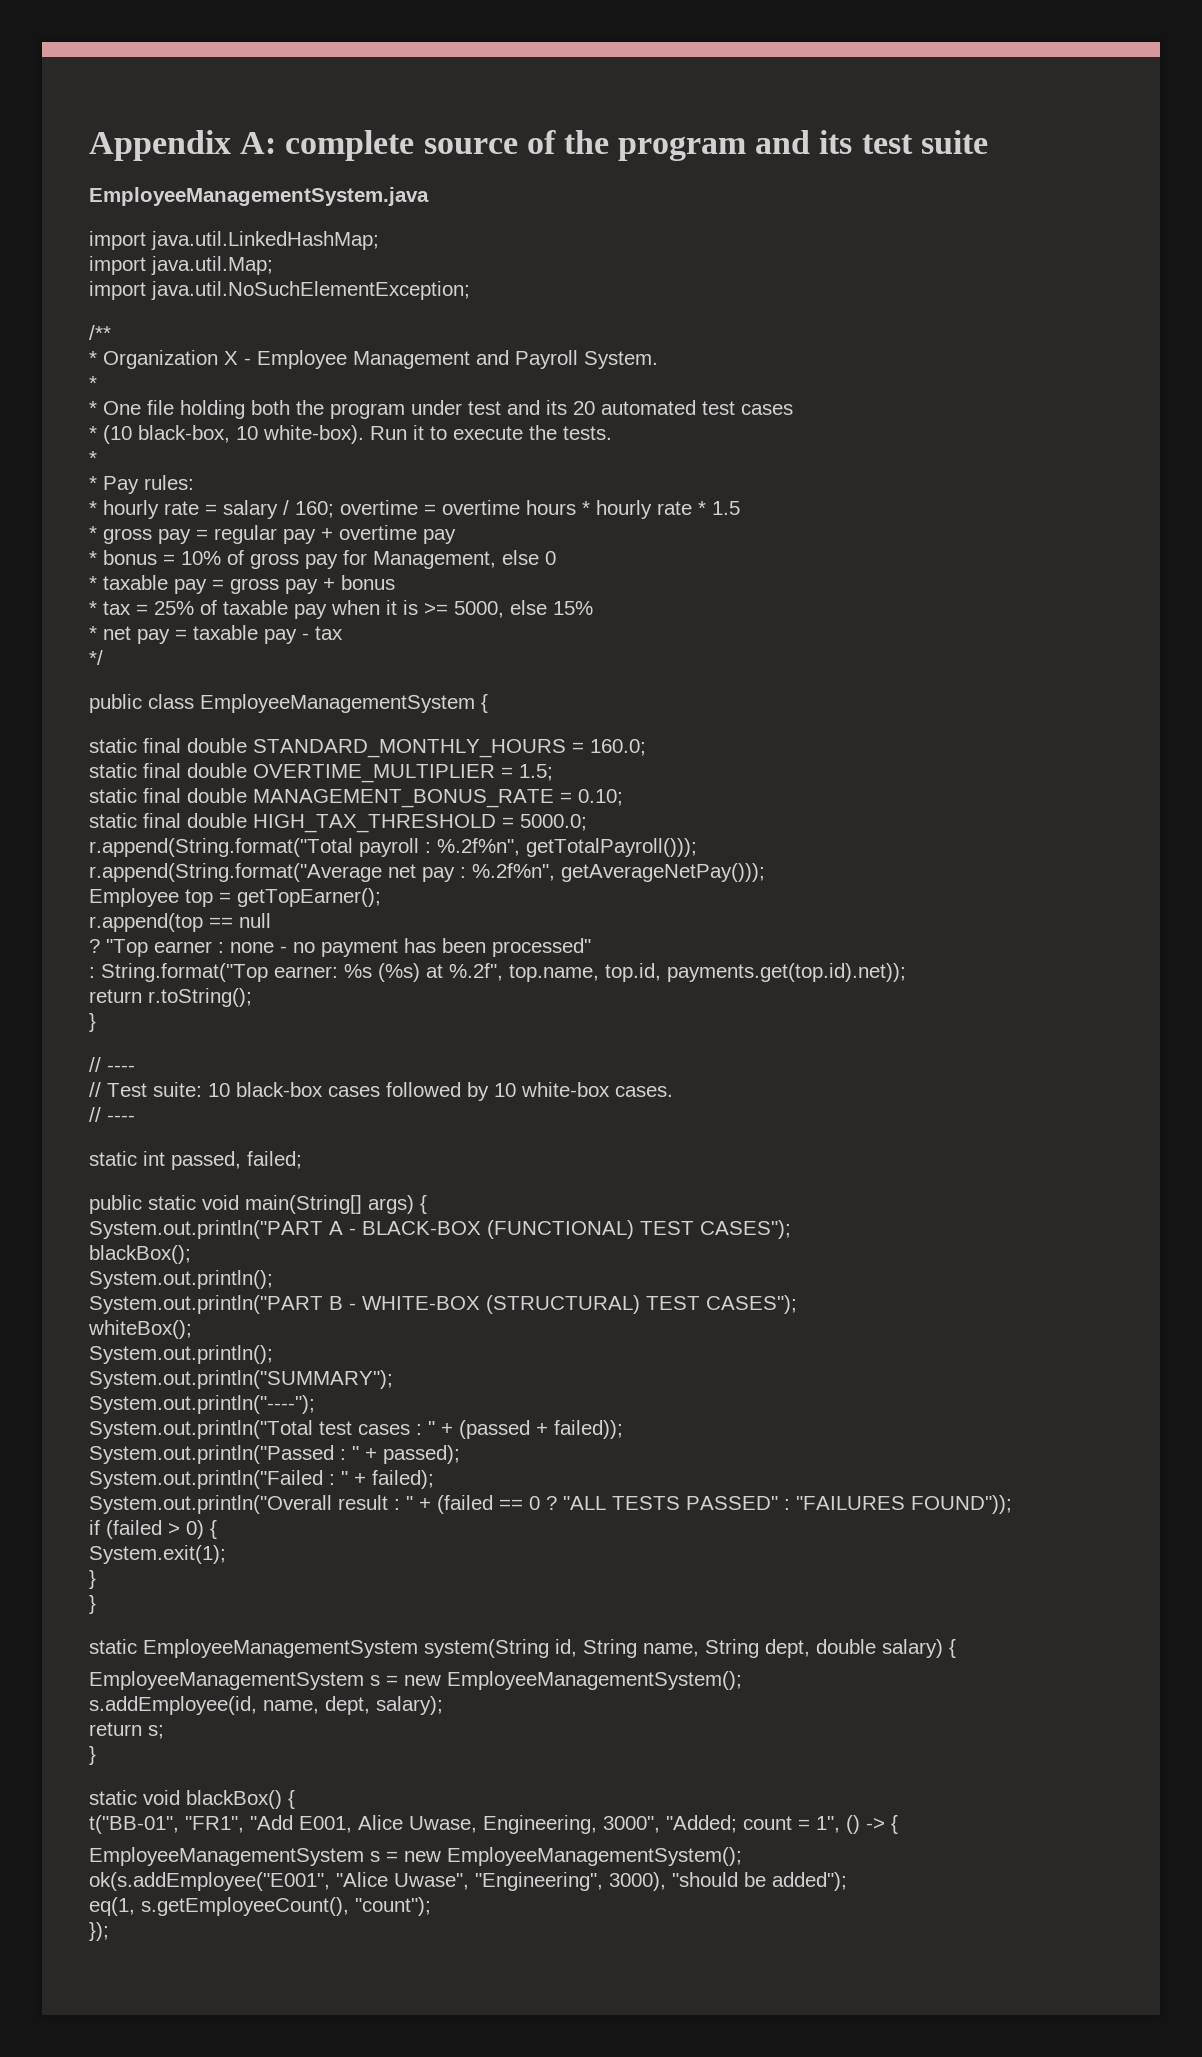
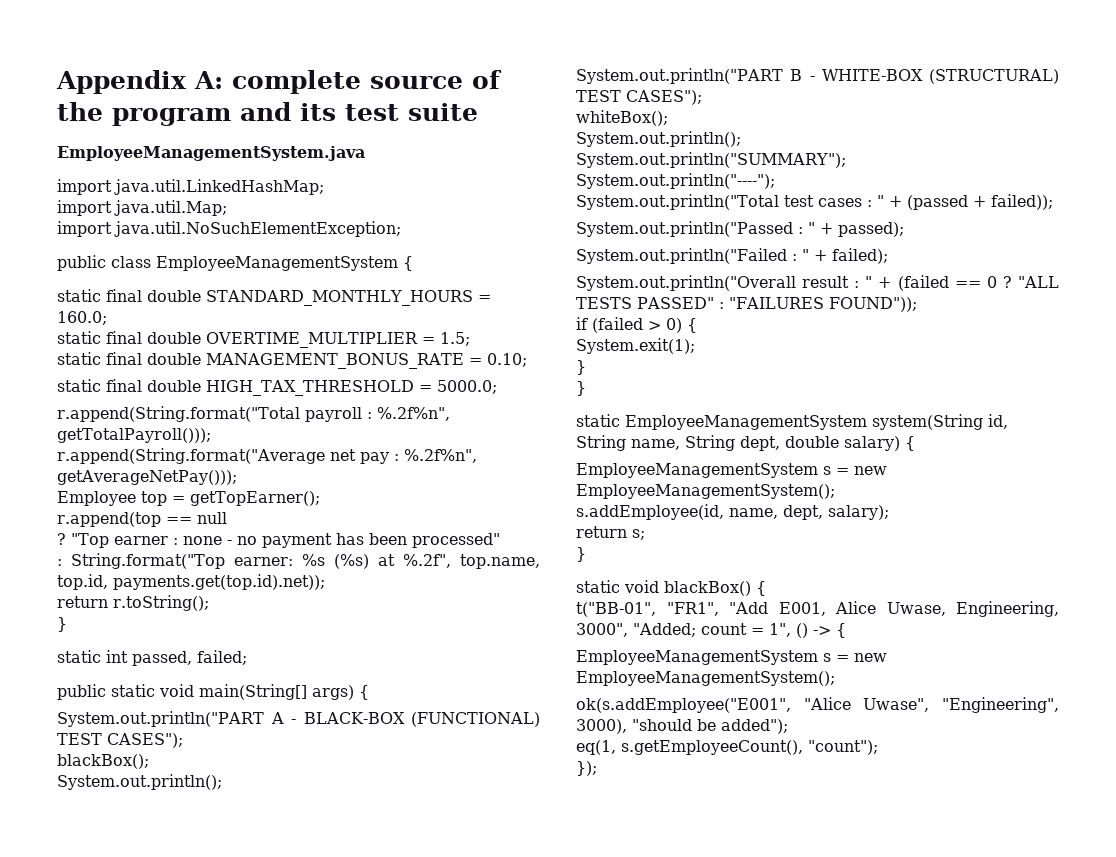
- /**
- * Organization X - Employee Management and Payroll System.
- *
- * One file holding both the program under test and its 20 automated test cases
- * (10 black-box, 10 white-box). Run it to execute the tests.
- *
- * Pay rules:
- * hourly rate = salary / 160; overtime = overtime hours * hourly rate * 1.5
- * gross pay = regular pay + overtime pay
- * bonus = 10% of gross pay for Management, else 0
- * taxable pay = gross pay + bonus
- * tax = 25% of taxable pay when it is >= 5000, else 15%
- * net pay = taxable pay - tax
- */
  return r.toString();
  }
- // ----
- // Test suite: 10 black-box cases followed by 10 white-box cases.
- // ----

